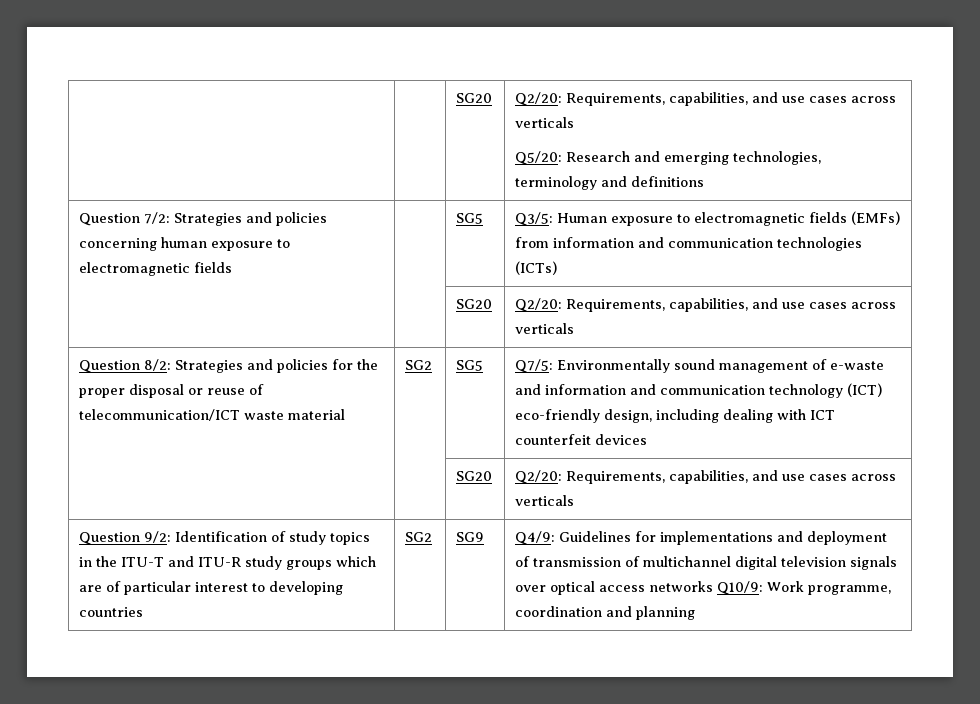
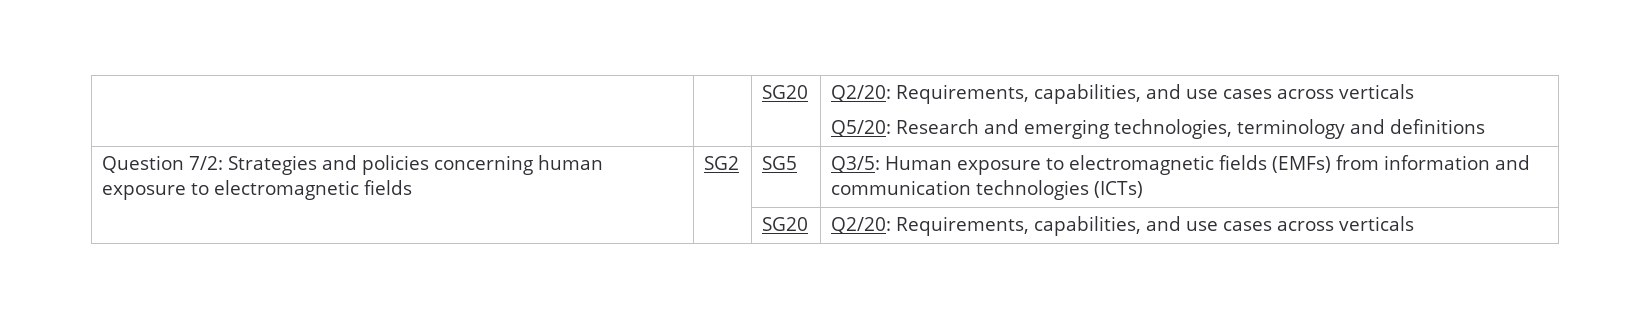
- Question 7/2: Strategies and policies concerning human exposure to electromagnetic fields | | SG5 | Q3/5: Human exposure to electromagnetic fields (EMFs) from information and communication technologies (ICTs)
+ Question 7/2: Strategies and policies concerning human exposure to electromagnetic fields | SG2 | SG5 | Q3/5: Human exposure to electromagnetic fields (EMFs) from information and communication technologies (ICTs)
- Question 8/2: Strategies and policies for the proper disposal or reuse of telecommunication/ICT waste material | SG2 | SG5 | Q7/5: Environmentally sound management of e-waste and information and communication technology (ICT) eco-friendly design, including dealing with ICT counterfeit devices
- | | SG20 | Q2/20: Requirements, capabilities, and use cases across verticals
- Question 9/2: Identification of study topics in the ITU-T and ITU-R study groups which are of particular interest to developing countries | SG2 | SG9 | Q4/9: Guidelines for implementations and deployment of transmission of multichannel digital television signals over optical access networks Q10/9: Work programme, coordination and planning

